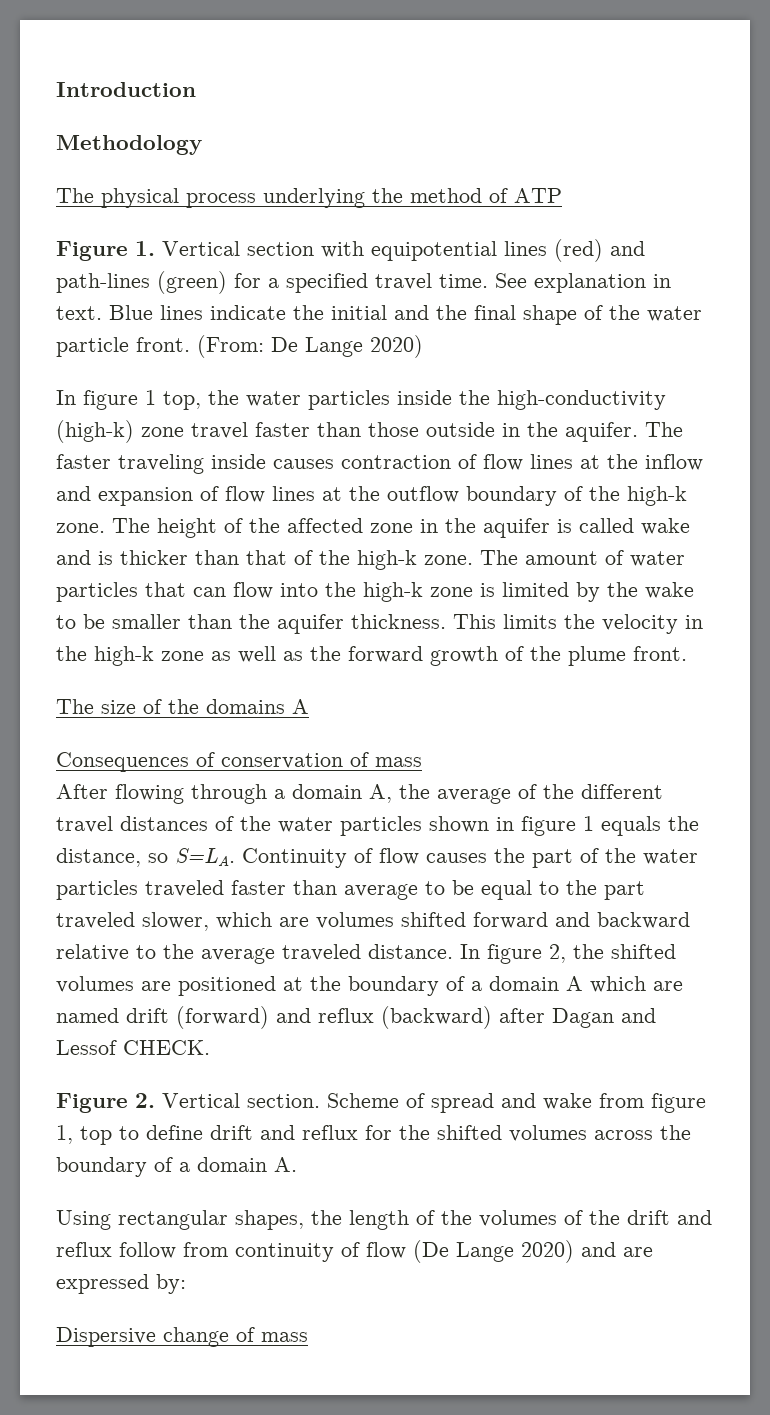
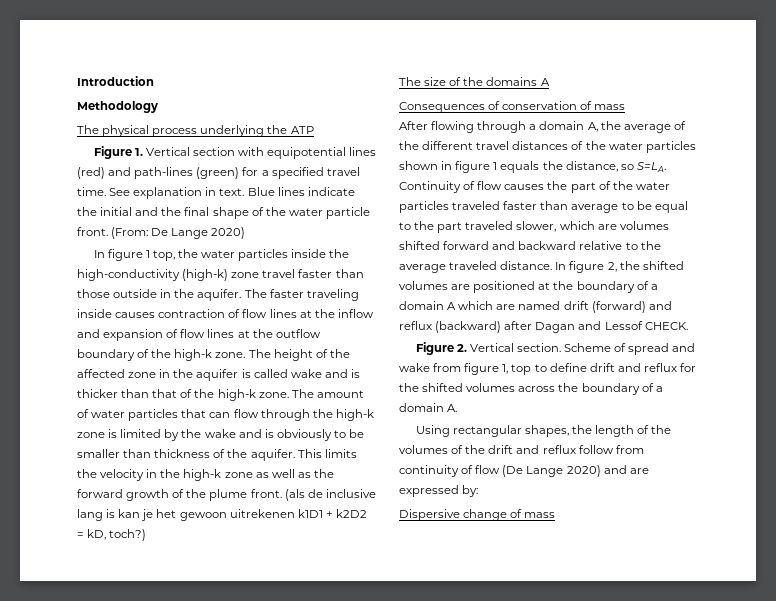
- The physical process underlying the method of ATP
+ The physical process underlying the ATP
- The amount of water particles that can flow into the high-k zone is limited by the wake to be smaller than the aquifer thickness.
+ The amount of water particles that can flow through the high-k zone is limited by the wake and is obviously to be smaller than thickness of the aquifer.
+ (als de inclusive lang is kan je het gewoon uitrekenen k1D1 + k2D2 = kD, toch?)

